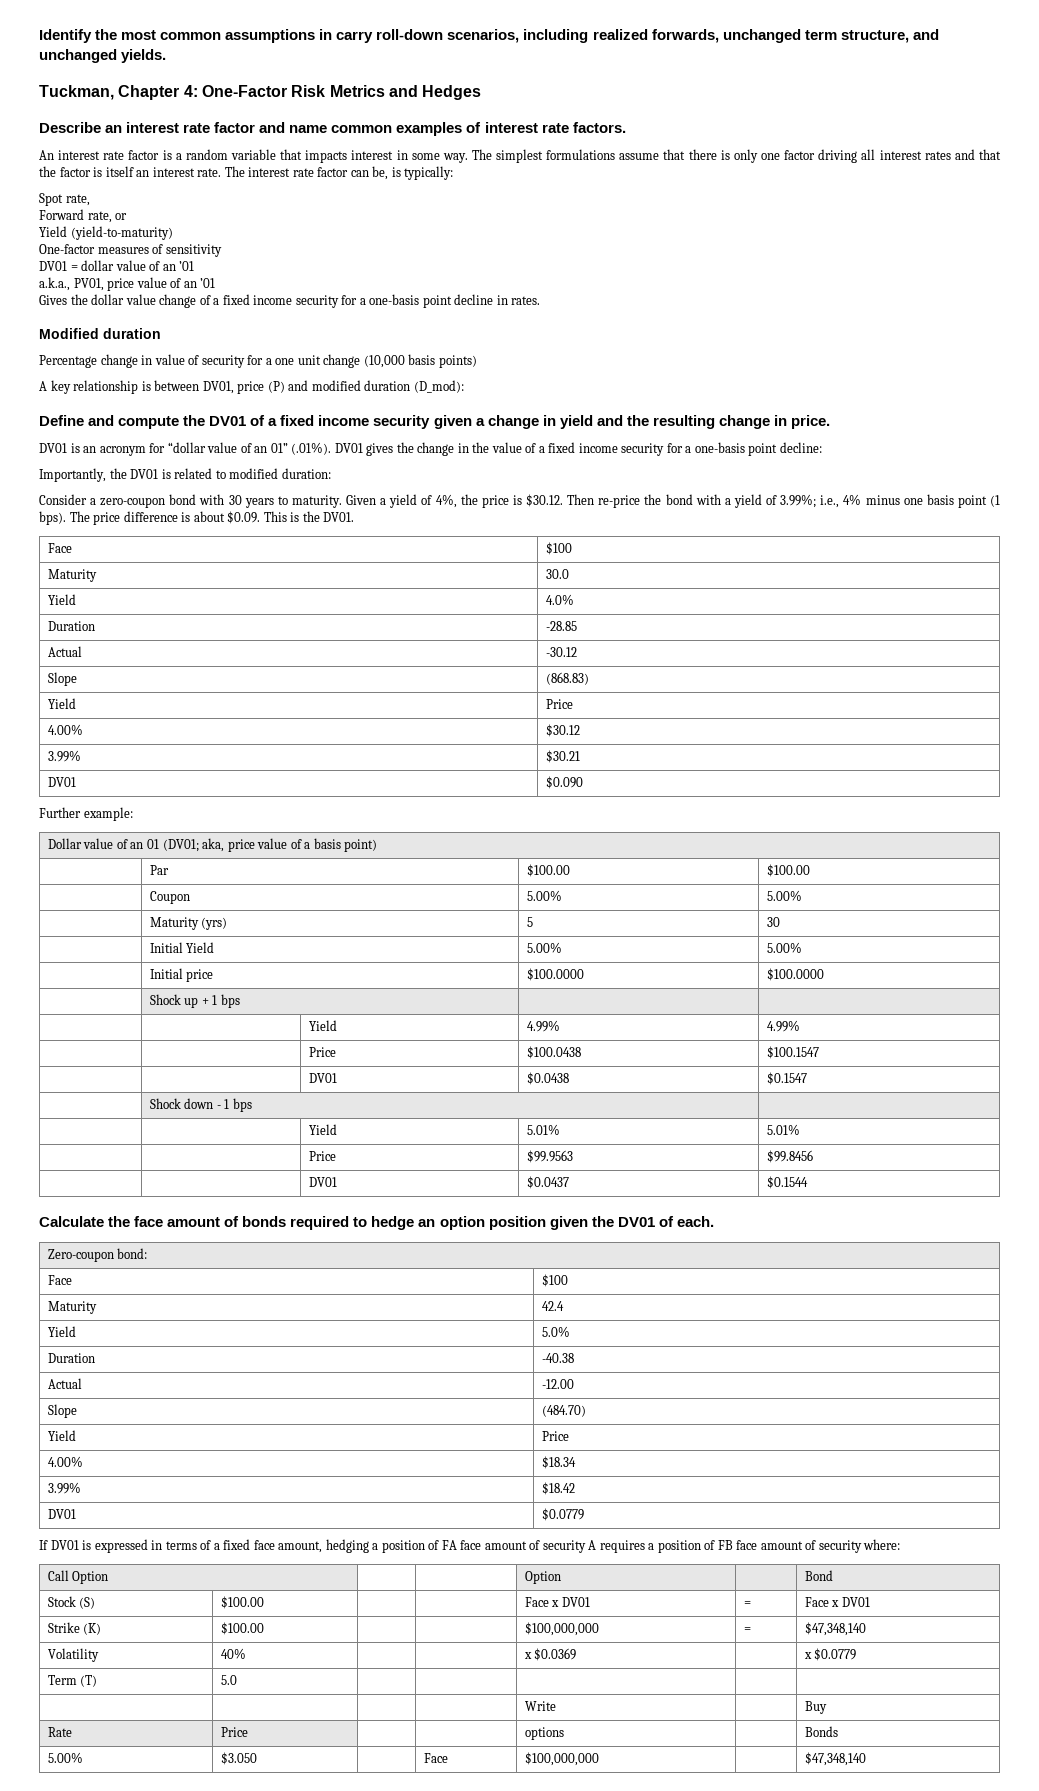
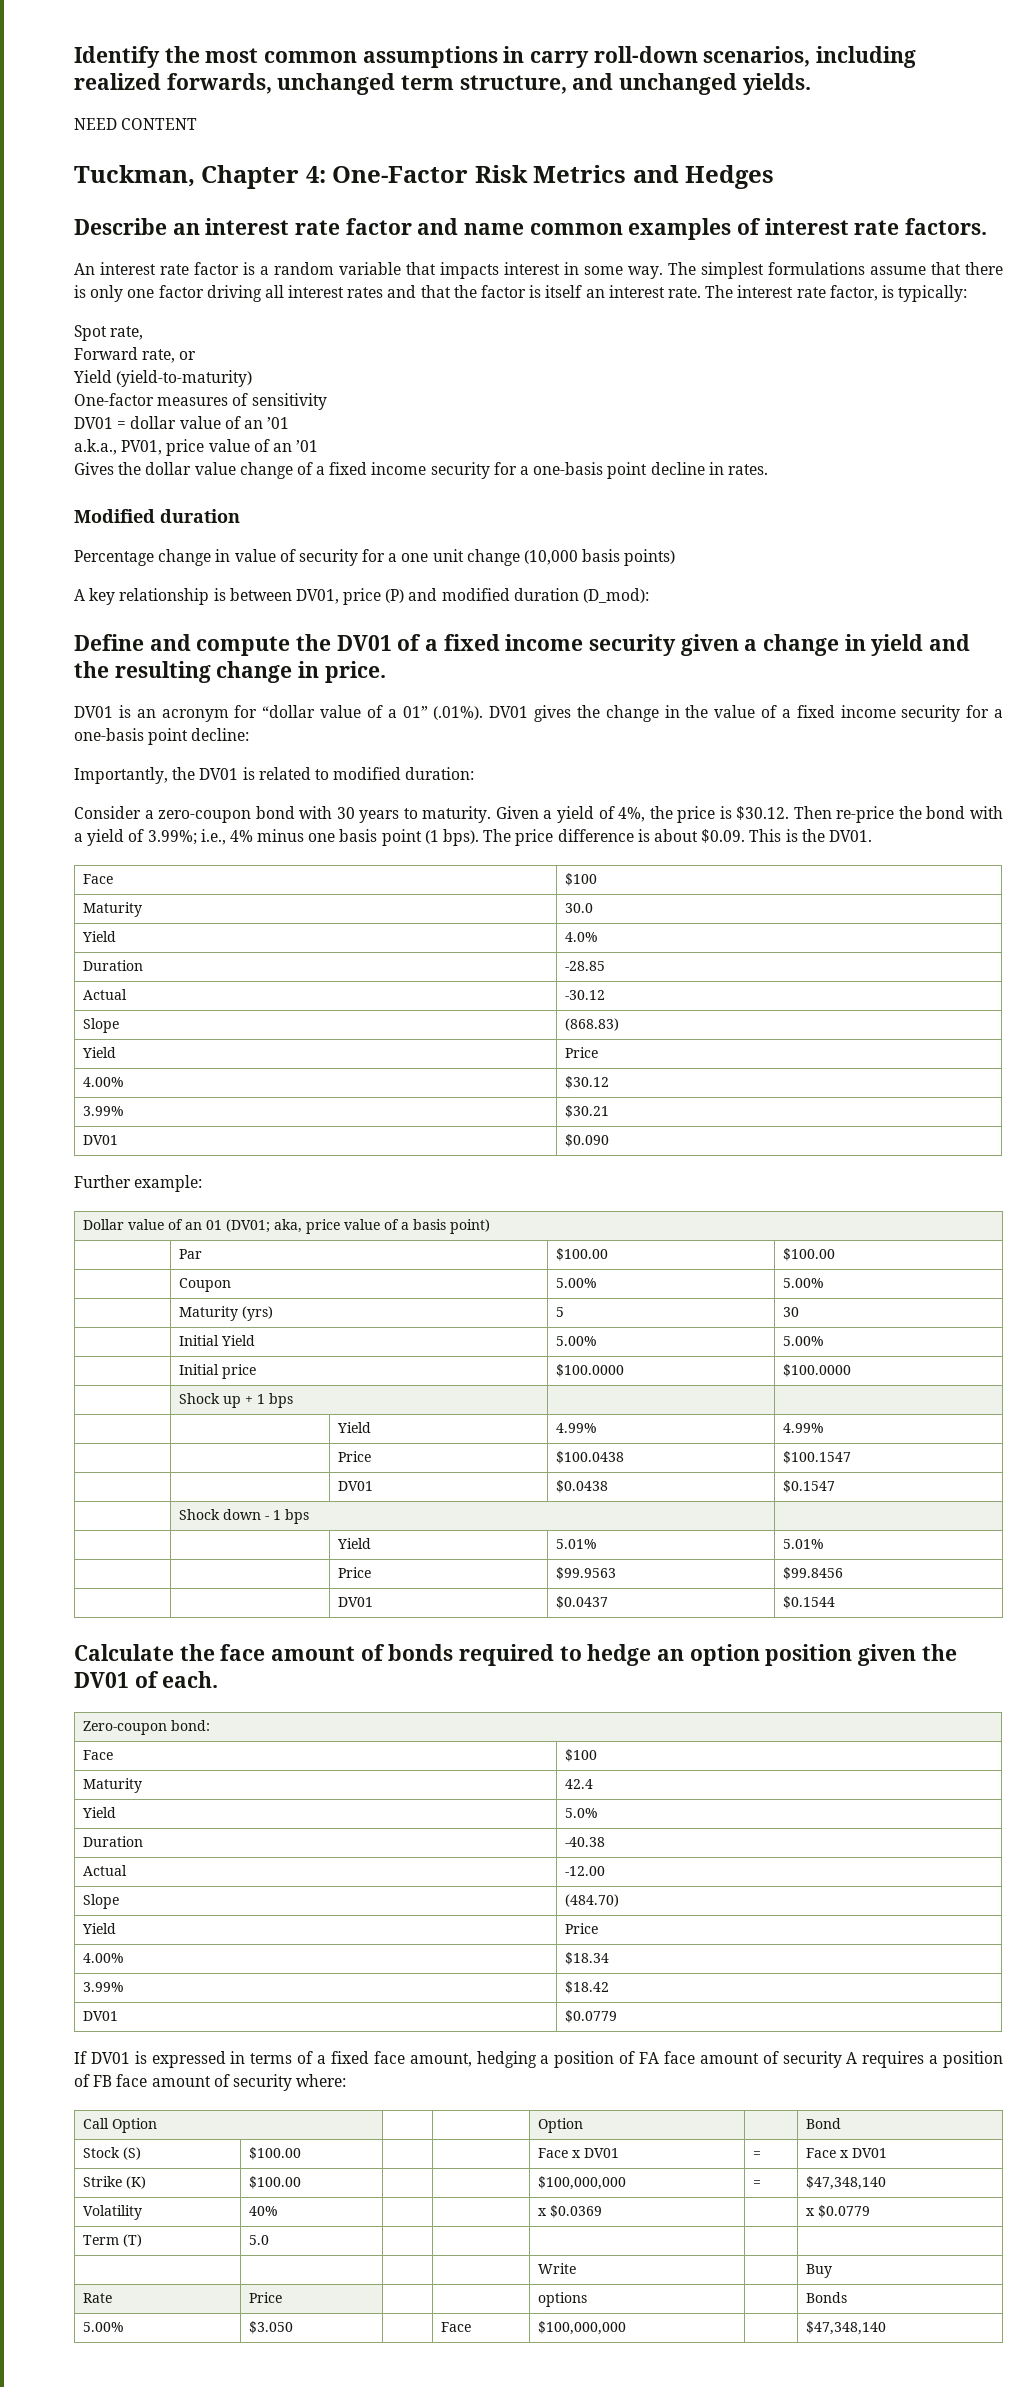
+ NEED CONTENT
- The interest rate factor can be, is typically:
+ The interest rate factor, is typically:
- DV01 is an acronym for “dollar value of an 01” (.01%). DV01 gives the change in the value of a fixed income security for a one-basis point decline:
+ DV01 is an acronym for “dollar value of a 01” (.01%). DV01 gives the change in the value of a fixed income security for a one-basis point decline:

